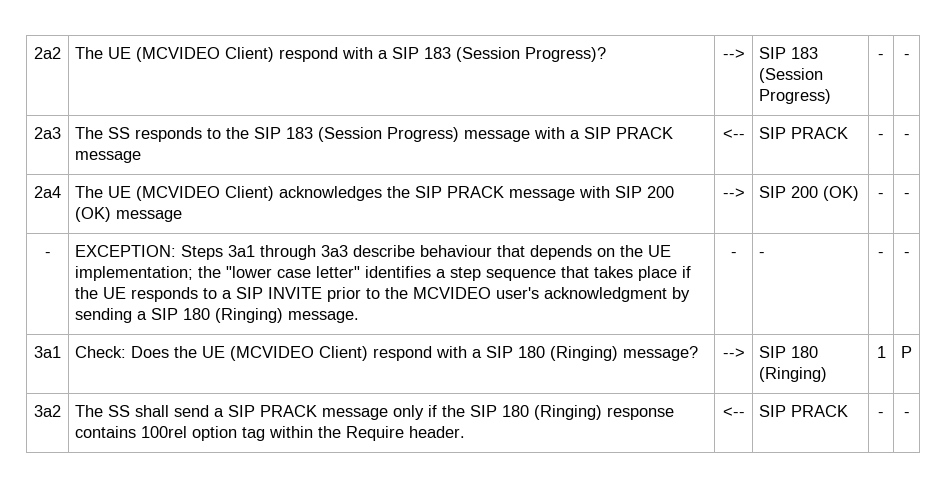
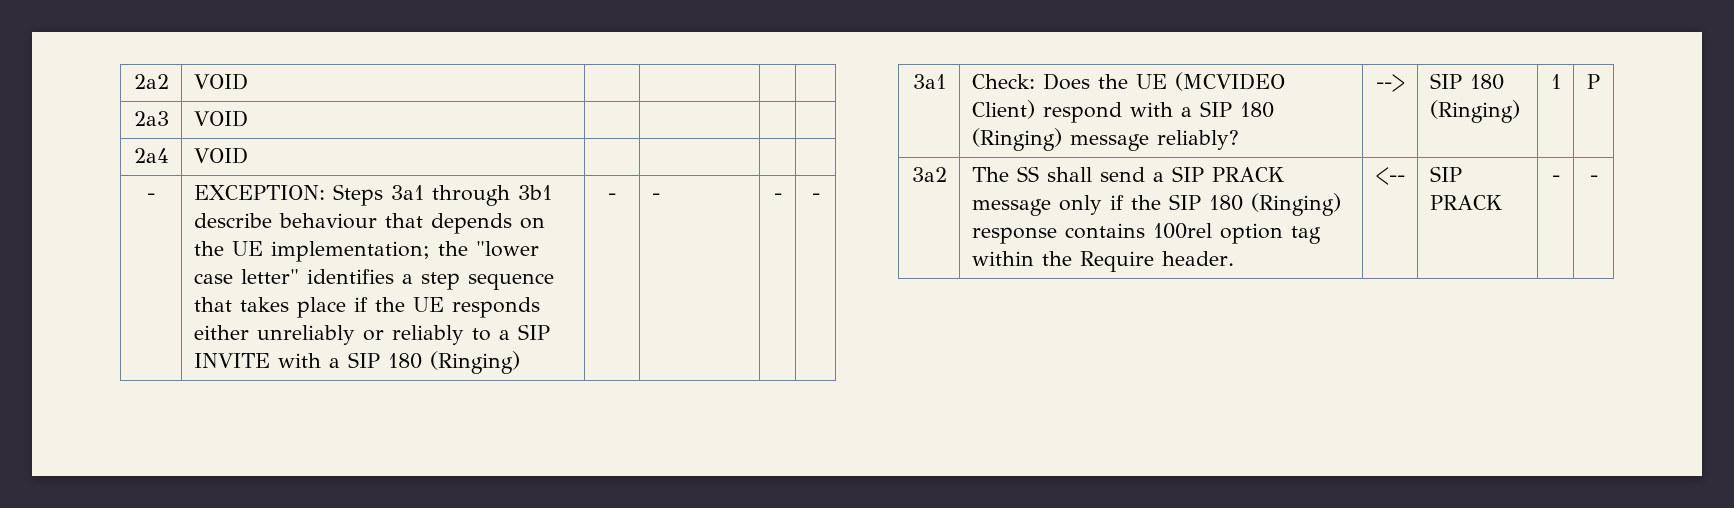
- 2a2 | The UE (MCVIDEO Client) respond with a SIP 183 (Session Progress)? | --> | SIP 183 (Session Progress) | - | -
- 2a3 | The SS responds to the SIP 183 (Session Progress) message with a SIP PRACK message | <-- | SIP PRACK | - | -
- 2a4 | The UE (MCVIDEO Client) acknowledges the SIP PRACK message with SIP 200 (OK) message | --> | SIP 200 (OK) | - | -
+ 2a2 | VOID | | | |
+ 2a3 | VOID | | | |
+ 2a4 | VOID | | | |
- EXCEPTION: Steps 3a1 through 3a3 describe behaviour that depends on the UE implementation; the "lower case letter" identifies a step sequence that takes place if the UE responds to a SIP INVITE prior to the MCVIDEO user's acknowledgment by sending a SIP 180 (Ringing) message.
+ EXCEPTION: Steps 3a1 through 3b1 describe behaviour that depends on the UE implementation; the "lower case letter" identifies a step sequence that takes place if the UE responds either unreliably or reliably to a SIP INVITE with a SIP 180 (Ringing)
- 3a1 | Check: Does the UE (MCVIDEO Client) respond with a SIP 180 (Ringing) message? | --> | SIP 180 (Ringing) | 1 | P
+ 3a1 | Check: Does the UE (MCVIDEO Client) respond with a SIP 180 (Ringing) message reliably? | --> | SIP 180 (Ringing) | 1 | P

